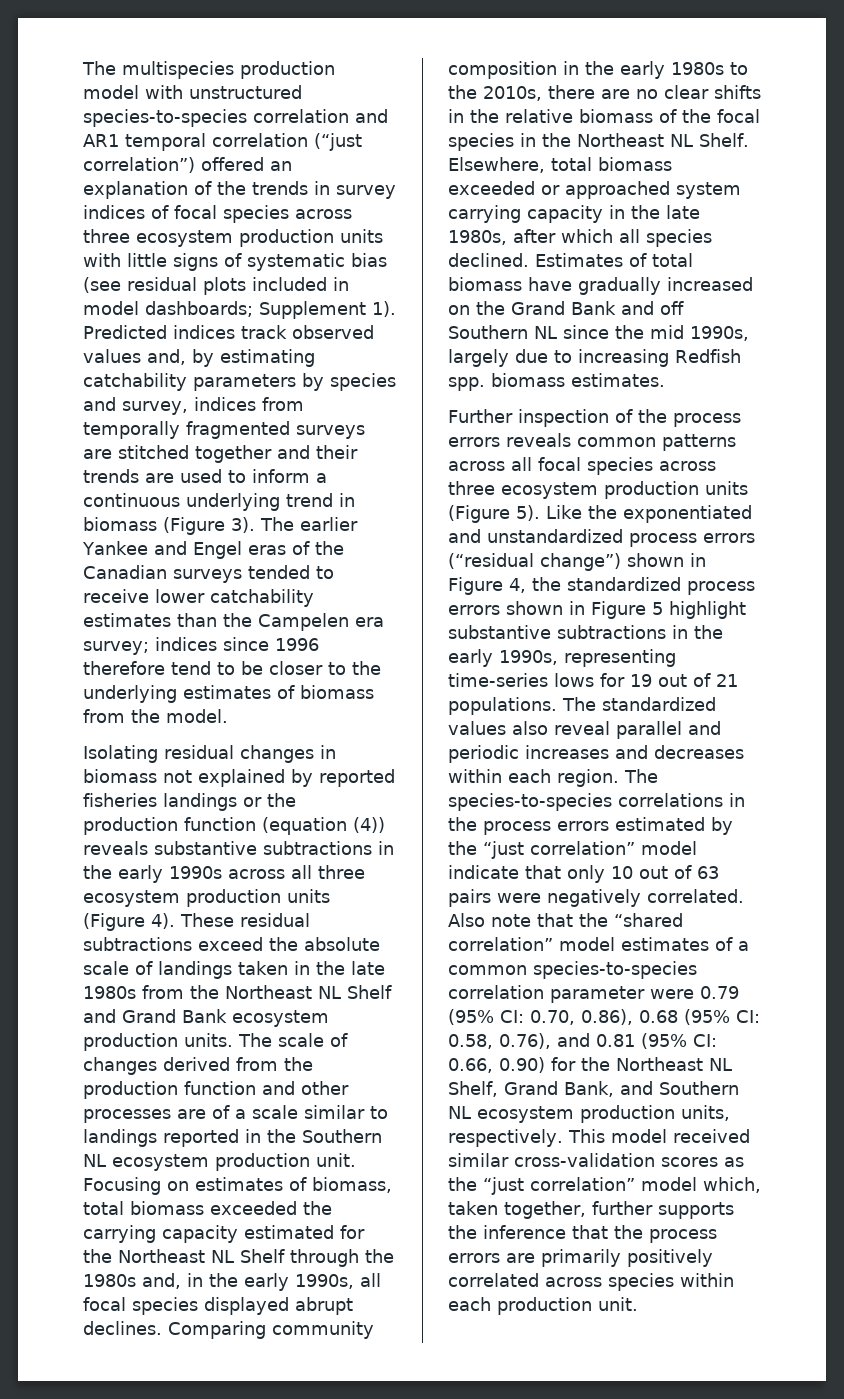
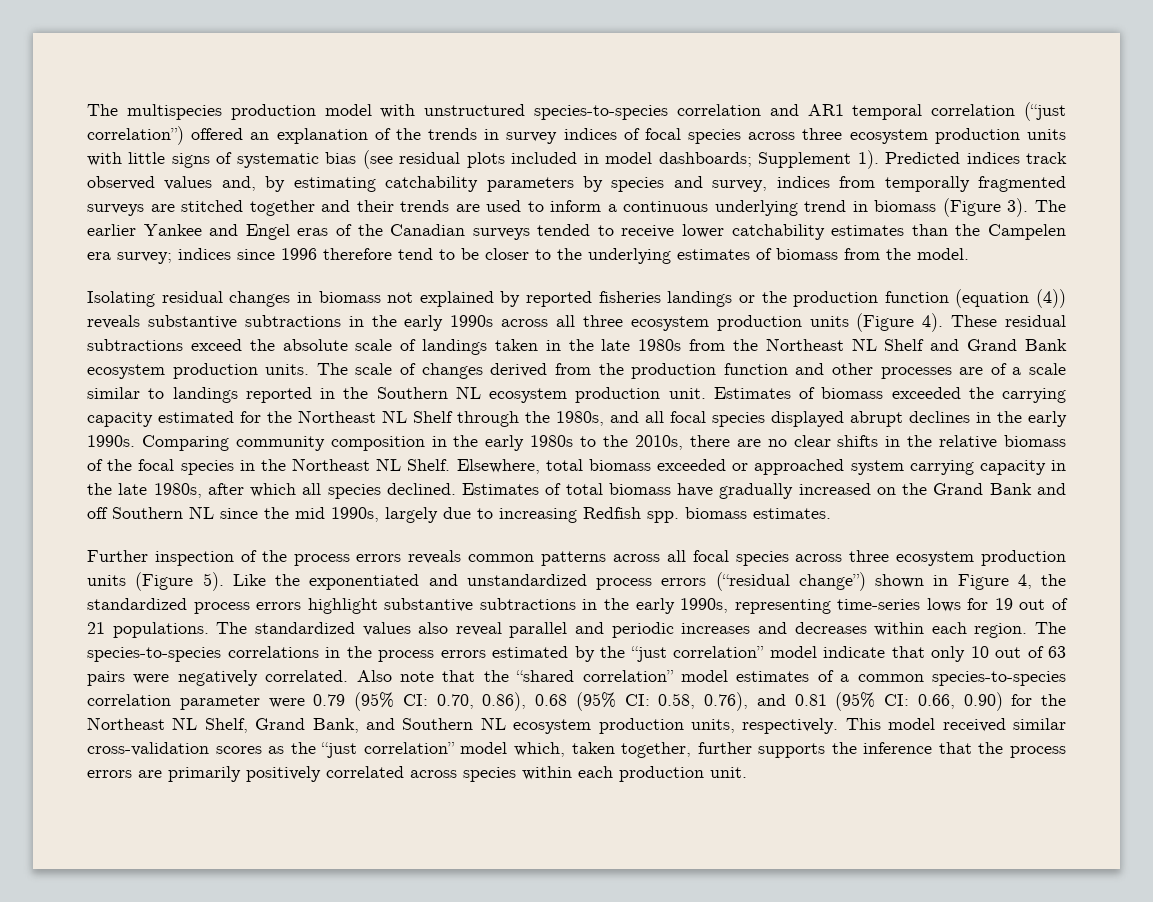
- Focusing on estimates of biomass, total biomass exceeded the carrying capacity estimated for the Northeast NL Shelf through the 1980s and, in the early 1990s, all focal species displayed abrupt declines.
+ Estimates of biomass exceeded the carrying capacity estimated for the Northeast NL Shelf through the 1980s, and all focal species displayed abrupt declines in the early 1990s.
- Like the exponentiated and unstandardized process errors (“residual change”) shown in Figure 4, the standardized process errors shown in Figure 5 highlight substantive subtractions in the early 1990s, representing time-series lows for 19 out of 21 populations.
+ Like the exponentiated and unstandardized process errors (“residual change”) shown in Figure 4, the standardized process errors highlight substantive subtractions in the early 1990s, representing time-series lows for 19 out of 21 populations.

